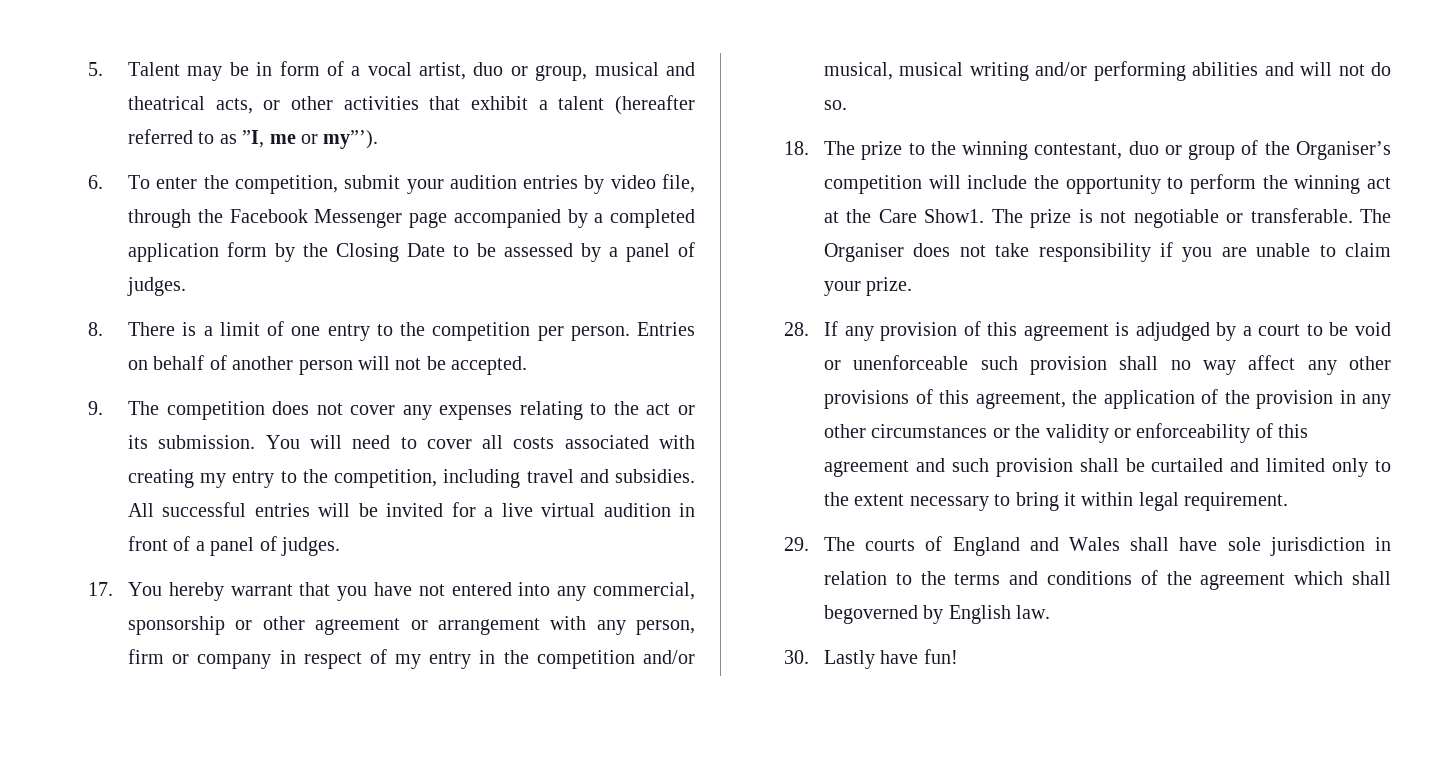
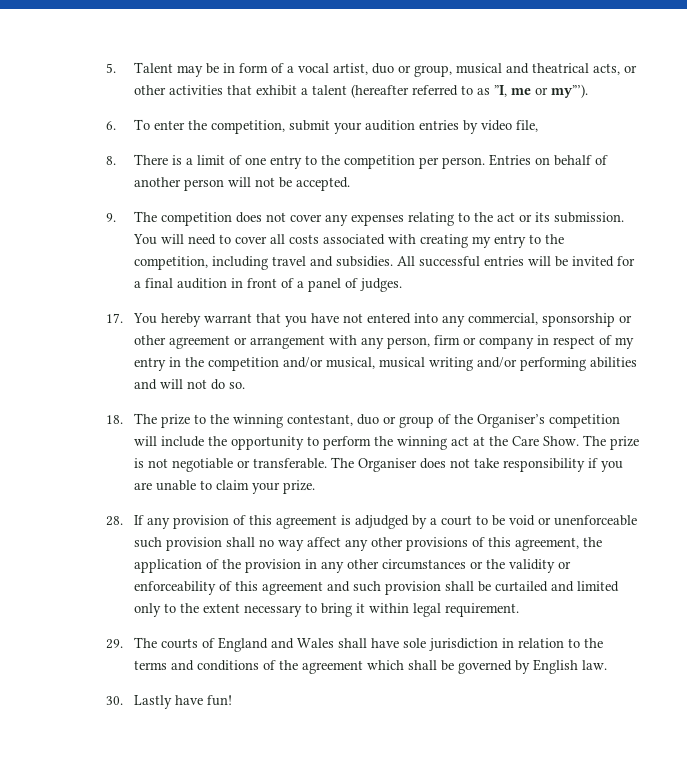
- 6. To enter the competition, submit your audition entries by video file, through the Facebook Messenger page accompanied by a completed application form by the Closing Date to be assessed by a panel of judges.
+ 6. To enter the competition, submit your audition entries by video file,
- All successful entries will be invited for a live virtual audition in front of a panel of judges.
+ All successful entries will be invited for a final audition in front of a panel of judges.
- 18. The prize to the winning contestant, duo or group of the Organiser’s competition will include the opportunity to perform the winning act at the Care Show1.
+ 18. The prize to the winning contestant, duo or group of the Organiser’s competition will include the opportunity to perform the winning act at the Care Show.
- 29. The courts of England and Wales shall have sole jurisdiction in relation to the terms and conditions of the agreement which shall begoverned by English law.
+ 29. The courts of England and Wales shall have sole jurisdiction in relation to the terms and conditions of the agreement which shall be governed by English law.

